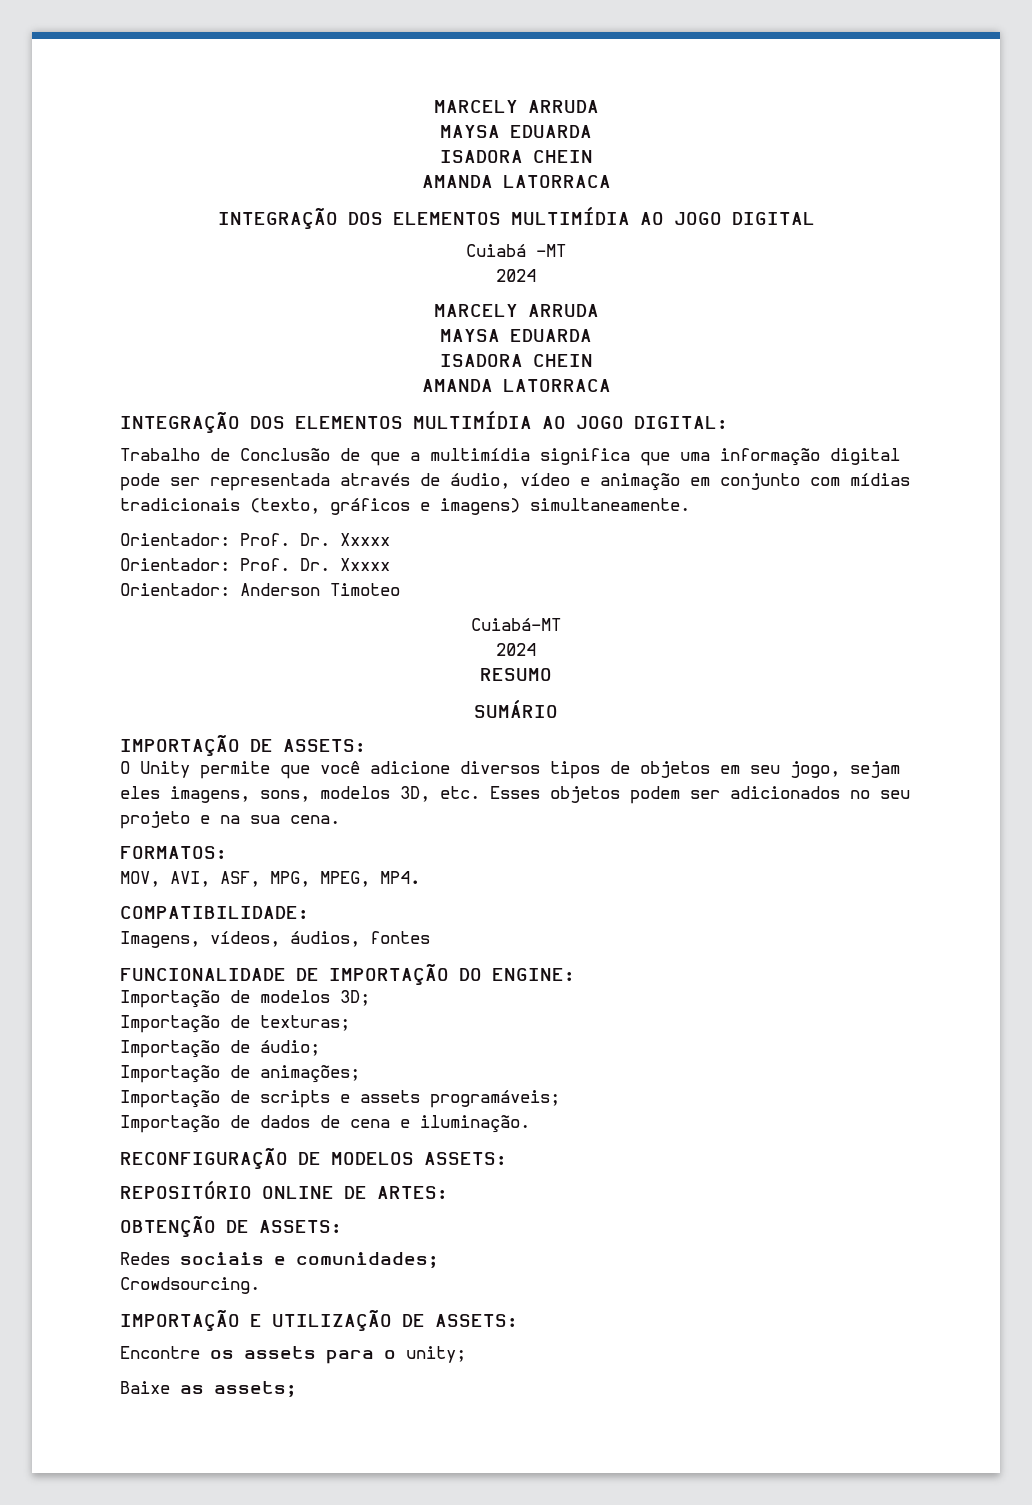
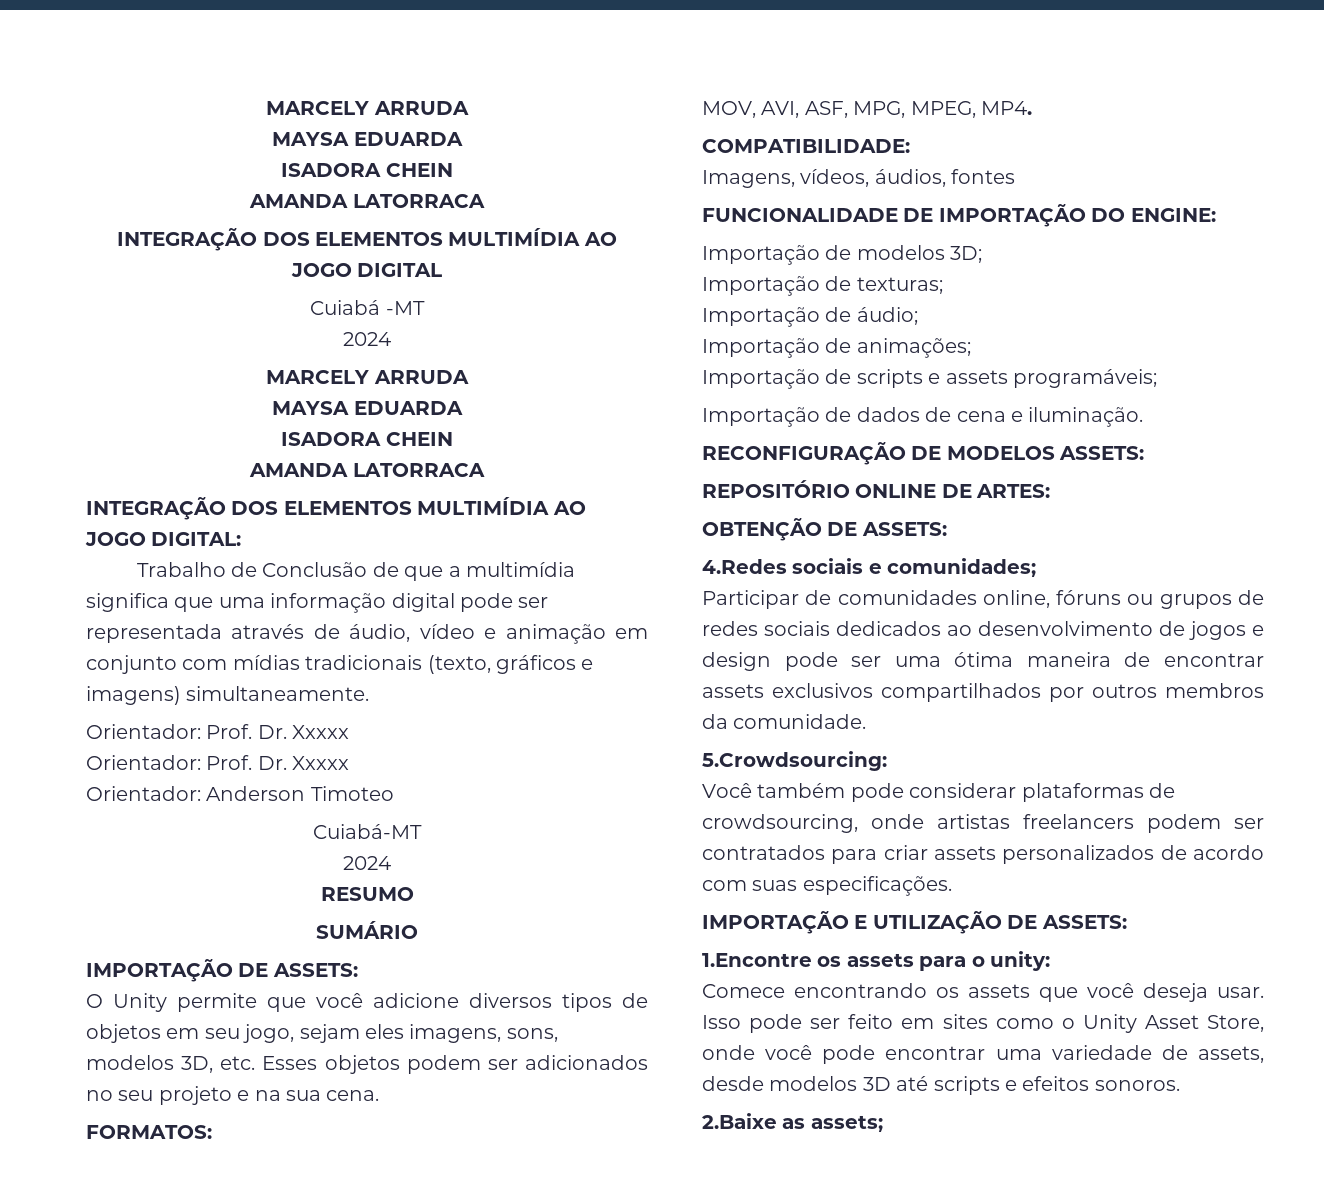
- Redes sociais e comunidades;
+ 4.Redes sociais e comunidades;
- Crowdsourcing.
+ Participar de comunidades online, fóruns ou grupos de redes sociais dedicados ao desenvolvimento de jogos e design pode ser uma ótima maneira de encontrar assets exclusivos compartilhados por outros membros da comunidade.
+ 5.Crowdsourcing:
+ Você também pode considerar plataformas de crowdsourcing, onde artistas freelancers podem ser contratados para criar assets personalizados de acordo com suas especificações.
- Encontre os assets para o unity;
- Baixe as assets;
+ 1.Encontre os assets para o unity:
+ Comece encontrando os assets que você deseja usar. Isso pode ser feito em sites como o Unity Asset Store, onde você pode encontrar uma variedade de assets, desde modelos 3D até scripts e efeitos sonoros.
+ 2.Baixe as assets;

